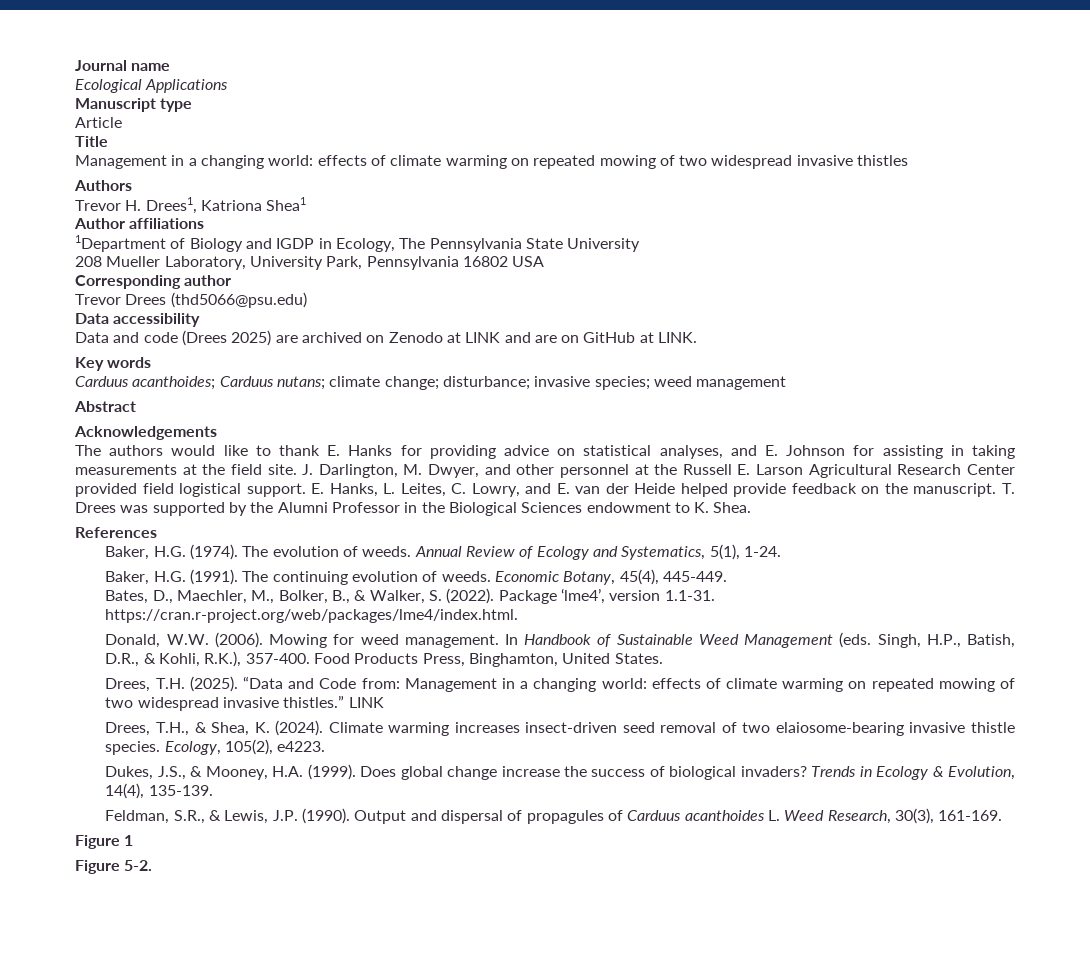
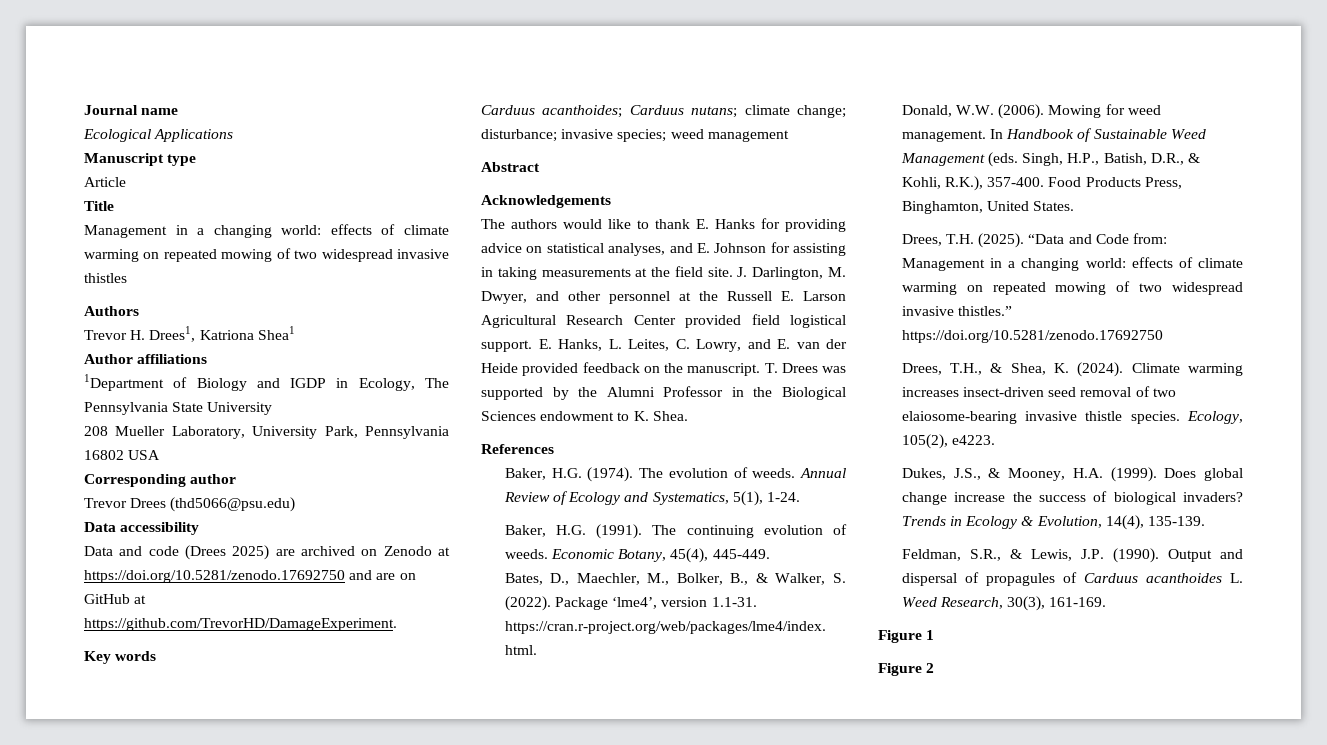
- Data and code (Drees 2025) are archived on Zenodo at LINK and are on GitHub at LINK.
+ Data and code (Drees 2025) are archived on Zenodo at https://doi.org/10.5281/zenodo.17692750 and are on GitHub at https://github.com/TrevorHD/DamageExperiment.
- E. Hanks, L. Leites, C. Lowry, and E. van der Heide helped provide feedback on the manuscript.
+ E. Hanks, L. Leites, C. Lowry, and E. van der Heide provided feedback on the manuscript.
- “Data and Code from: Management in a changing world: effects of climate warming on repeated mowing of two widespread invasive thistles.” LINK
+ “Data and Code from: Management in a changing world: effects of climate warming on repeated mowing of two widespread invasive thistles.” https://doi.org/10.5281/zenodo.17692750
- Figure 5-2.
+ Figure 2

